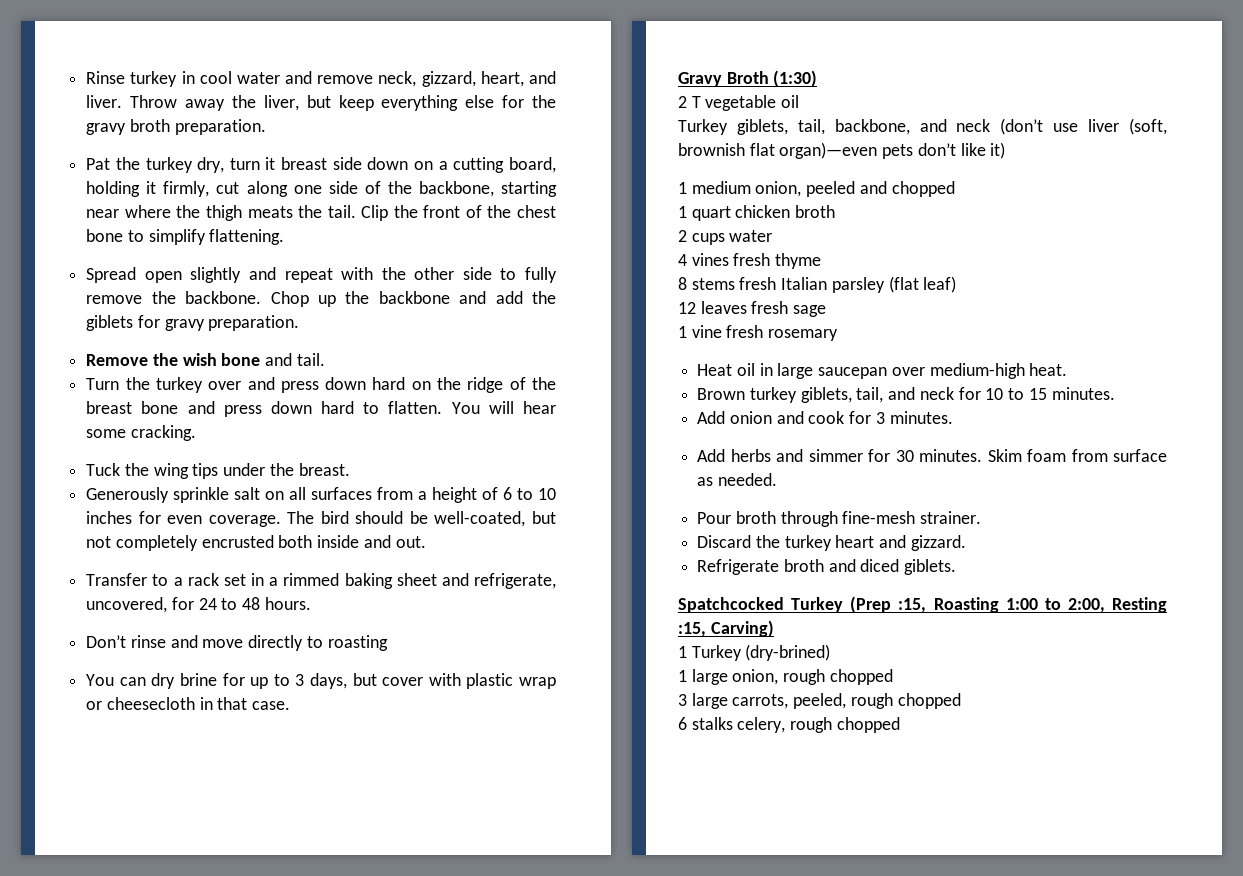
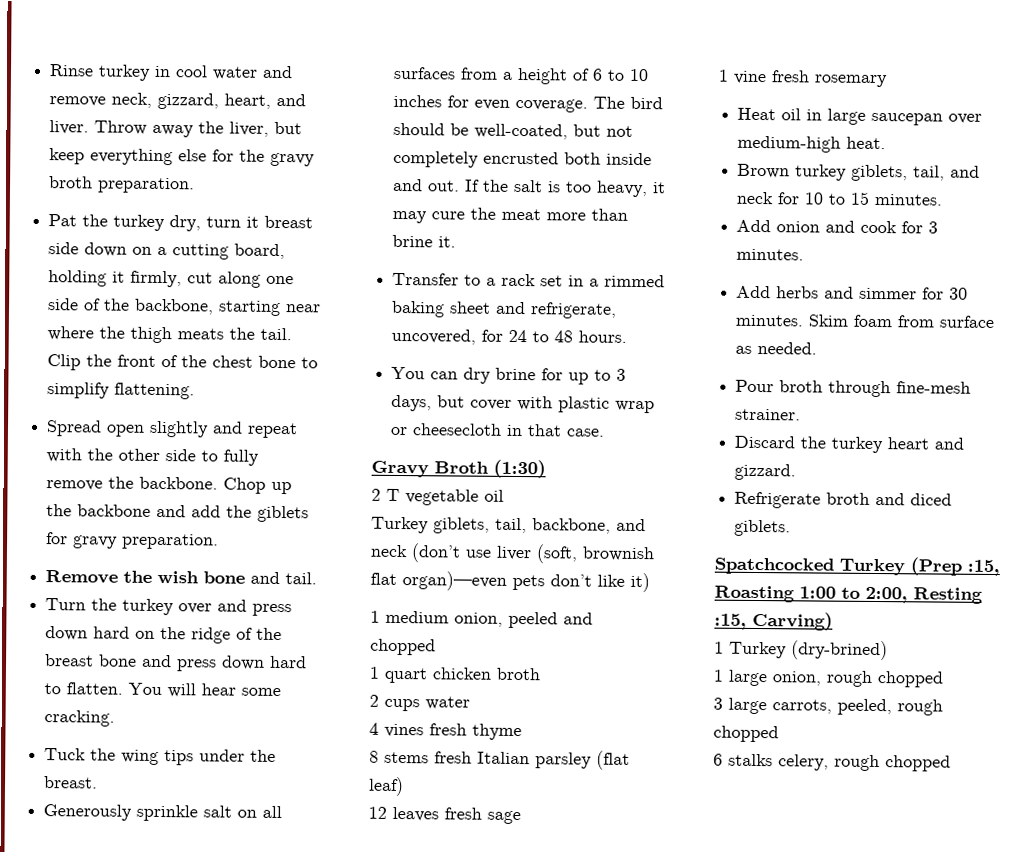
+ If the salt is too heavy, it may cure the meat more than brine it.
- Don’t rinse and move directly to roasting

